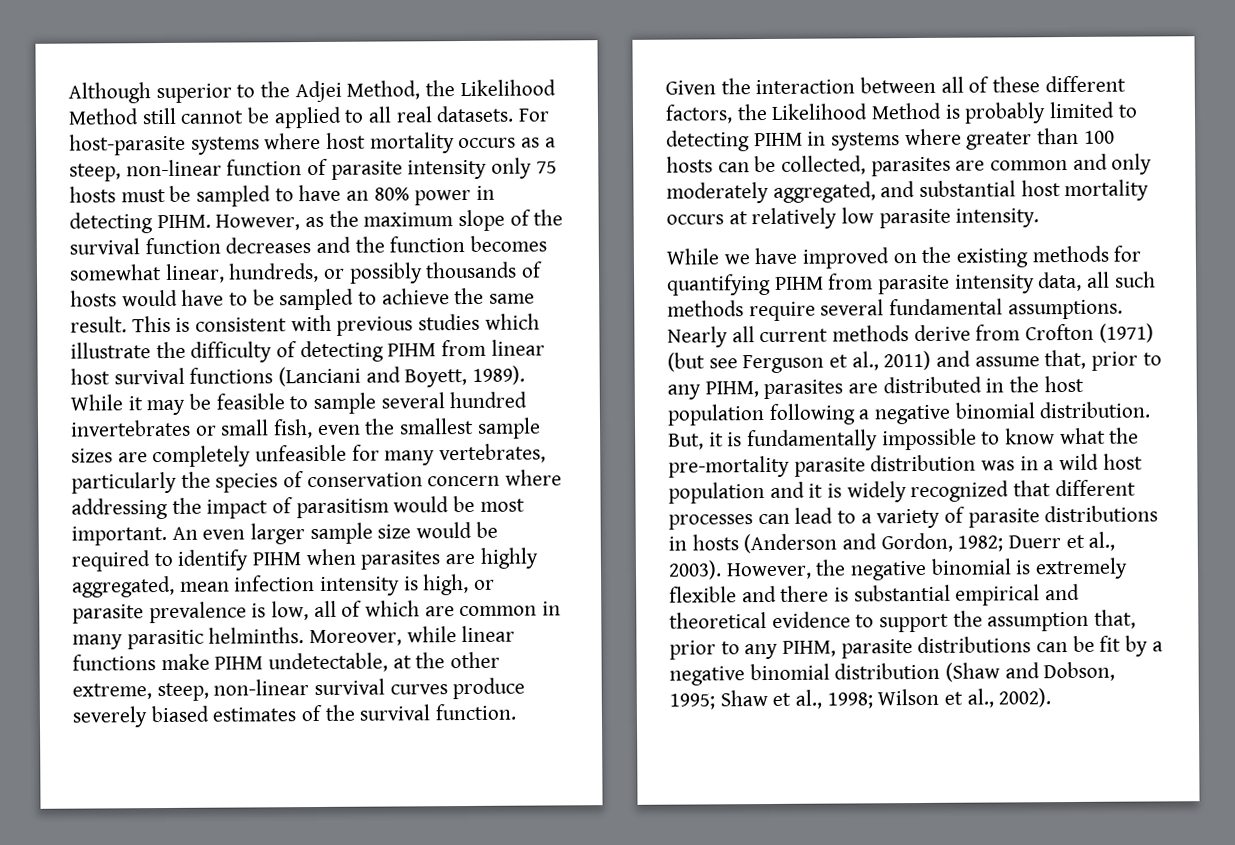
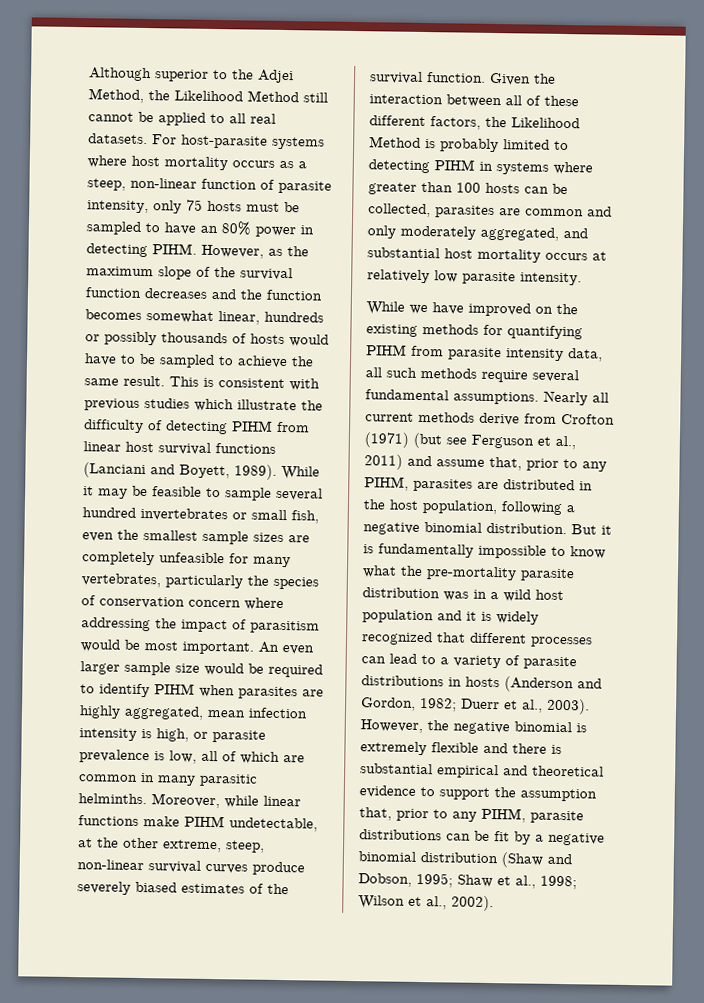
- For host-parasite systems where host mortality occurs as a steep, non-linear function of parasite intensity only 75 hosts must be sampled to have an 80% power in detecting PIHM.
+ For host-parasite systems where host mortality occurs as a steep, non-linear function of parasite intensity, only 75 hosts must be sampled to have an 80% power in detecting PIHM.
- However, as the maximum slope of the survival function decreases and the function becomes somewhat linear, hundreds, or possibly thousands of hosts would have to be sampled to achieve the same result.
+ However, as the maximum slope of the survival function decreases and the function becomes somewhat linear, hundreds or possibly thousands of hosts would have to be sampled to achieve the same result.
- Nearly all current methods derive from Crofton (1971) (but see Ferguson et al., 2011) and assume that, prior to any PIHM, parasites are distributed in the host population following a negative binomial distribution.
+ Nearly all current methods derive from Crofton (1971) (but see Ferguson et al., 2011) and assume that, prior to any PIHM, parasites are distributed in the host population, following a negative binomial distribution.
- But, it is fundamentally impossible to know what the pre-mortality parasite distribution was in a wild host population and it is widely recognized that different processes can lead to a variety of parasite distributions in hosts (Anderson and Gordon, 1982; Duerr et al., 2003).
+ But it is fundamentally impossible to know what the pre-mortality parasite distribution was in a wild host population and it is widely recognized that different processes can lead to a variety of parasite distributions in hosts (Anderson and Gordon, 1982; Duerr et al., 2003).

